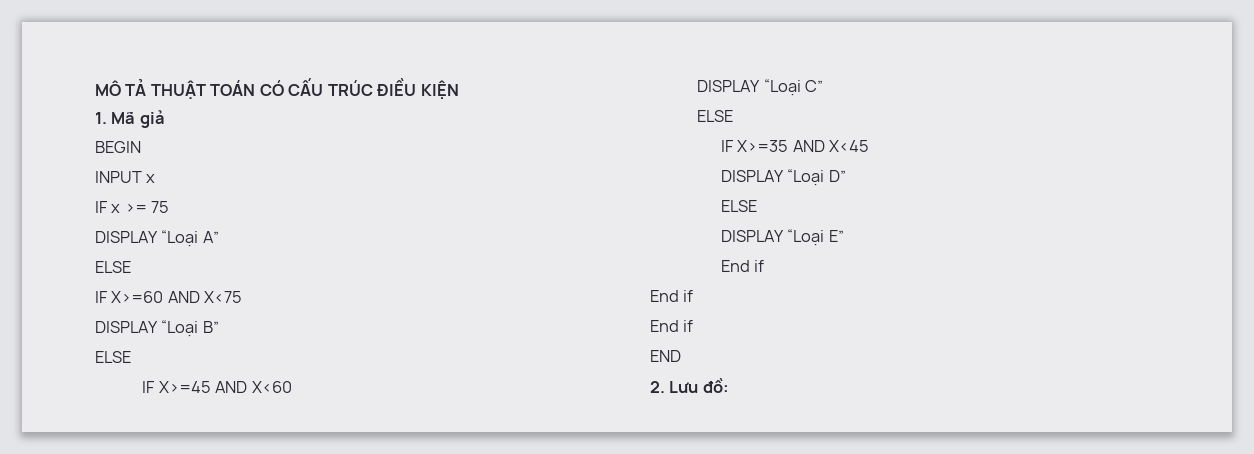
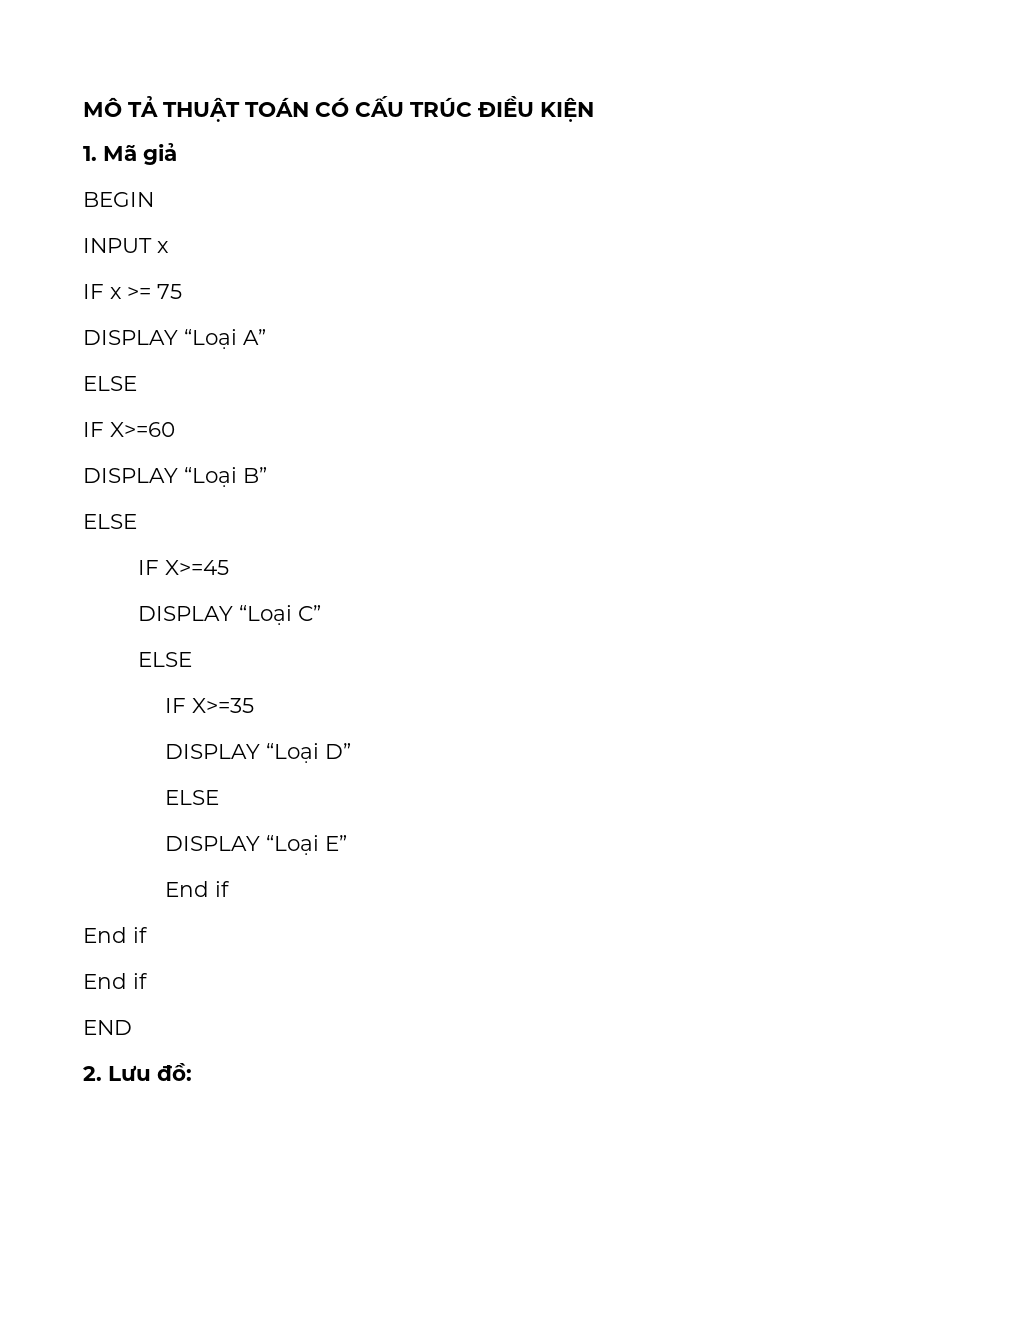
- IF X>=60 AND X<75
+ IF X>=60
- IF X>=45 AND X<60
+ IF X>=45
- IF X>=35 AND X<45
+ IF X>=35

